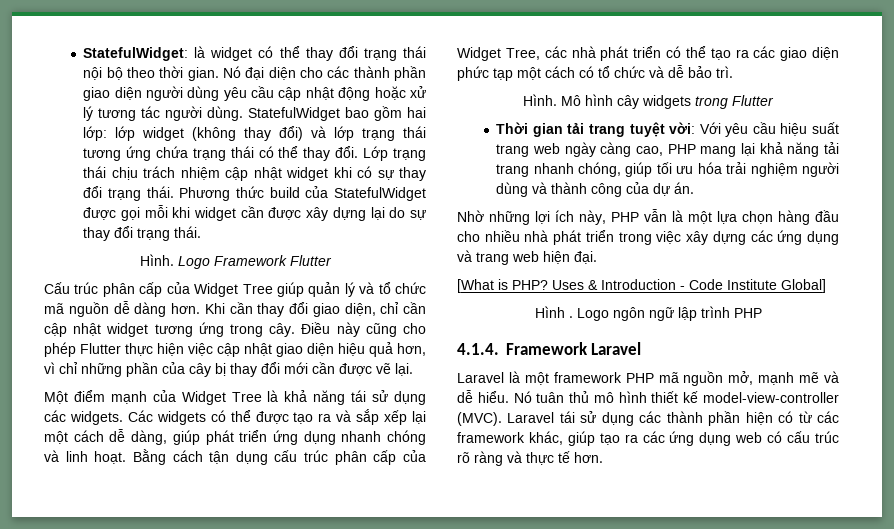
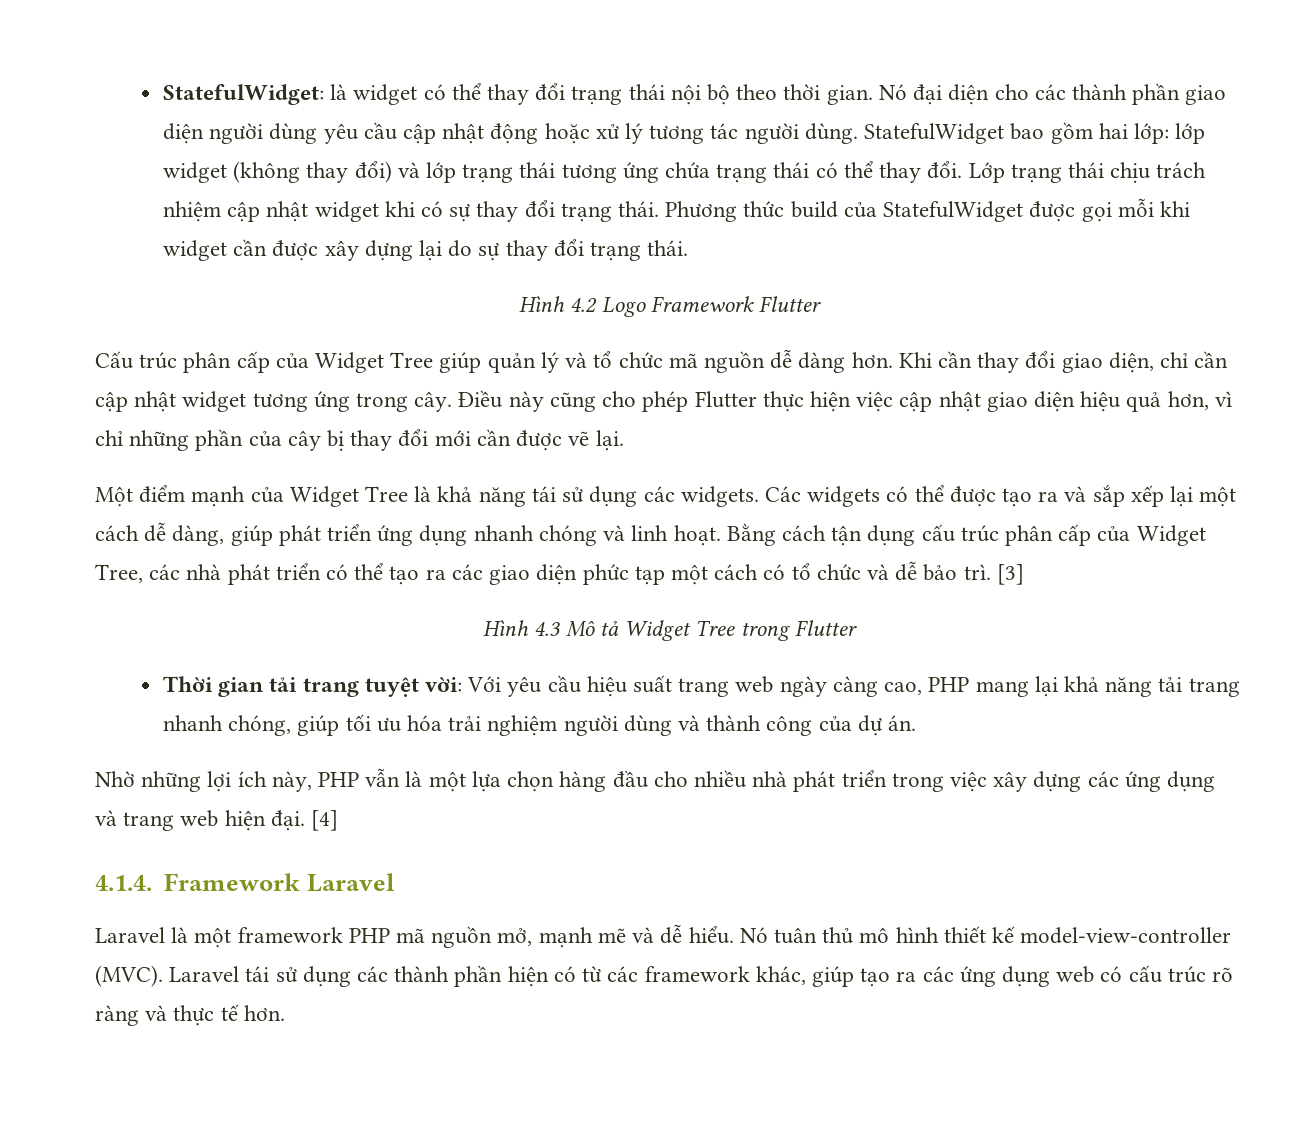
- Hình. Logo Framework Flutter
+ Hình 4.2 Logo Framework Flutter
- Bằng cách tận dụng cấu trúc phân cấp của Widget Tree, các nhà phát triển có thể tạo ra các giao diện phức tạp một cách có tổ chức và dễ bảo trì.
- Hình. Mô hình cây widgets trong Flutter
+ Bằng cách tận dụng cấu trúc phân cấp của Widget Tree, các nhà phát triển có thể tạo ra các giao diện phức tạp một cách có tổ chức và dễ bảo trì. [3]
+ Hình 4.3 Mô tả Widget Tree trong Flutter
- Nhờ những lợi ích này, PHP vẫn là một lựa chọn hàng đầu cho nhiều nhà phát triển trong việc xây dựng các ứng dụng và trang web hiện đại.
- [What is PHP? Uses & Introduction - Code Institute Global]
- Hình . Logo ngôn ngữ lập trình PHP
+ Nhờ những lợi ích này, PHP vẫn là một lựa chọn hàng đầu cho nhiều nhà phát triển trong việc xây dựng các ứng dụng và trang web hiện đại. [4]

